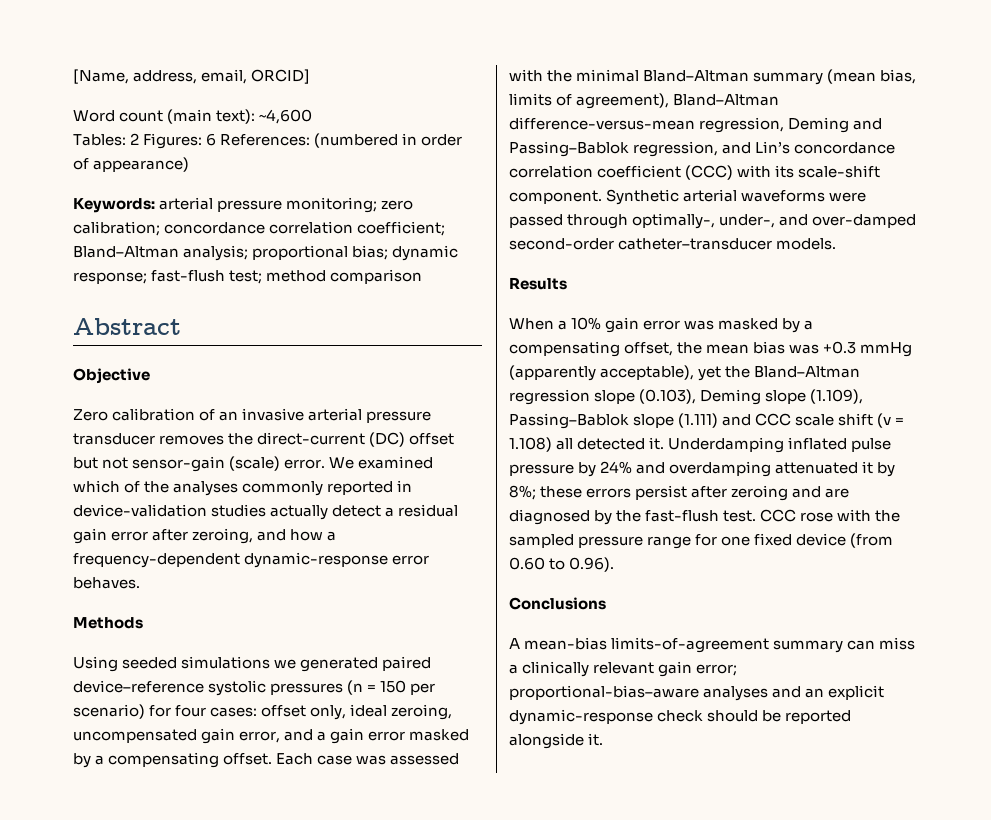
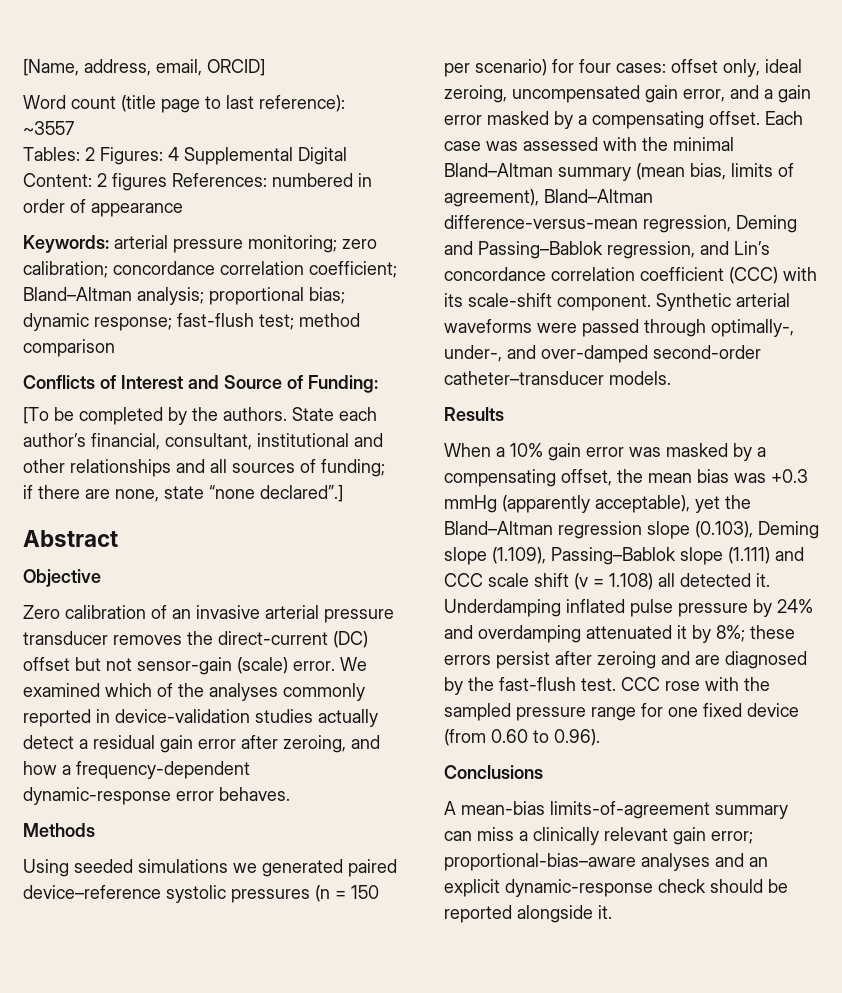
- Word count (main text): ~4,600
- Tables: 2 Figures: 6 References: (numbered in order of appearance)
+ Word count (title page to last reference): ~3557
+ Tables: 2 Figures: 4 Supplemental Digital Content: 2 figures References: numbered in order of appearance
+ Conflicts of Interest and Source of Funding:
+ [To be completed by the authors. State each author’s financial, consultant, institutional and other relationships and all sources of funding; if there are none, state “none declared”.]

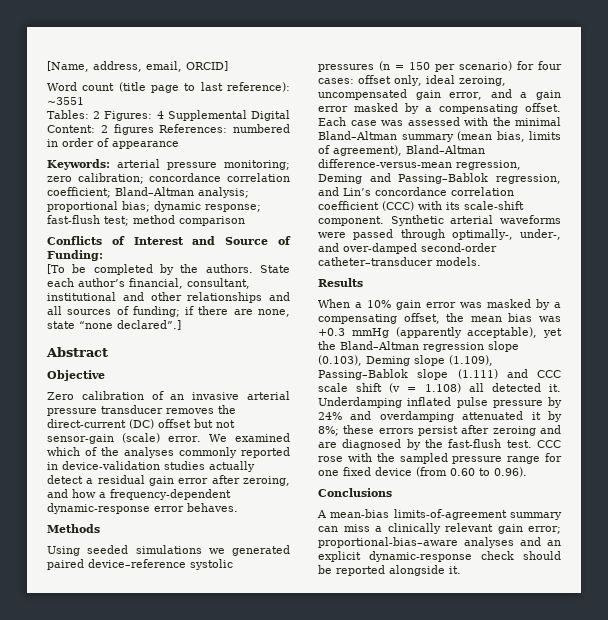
- Word count (title page to last reference): ~3557
+ Word count (title page to last reference): ~3551

